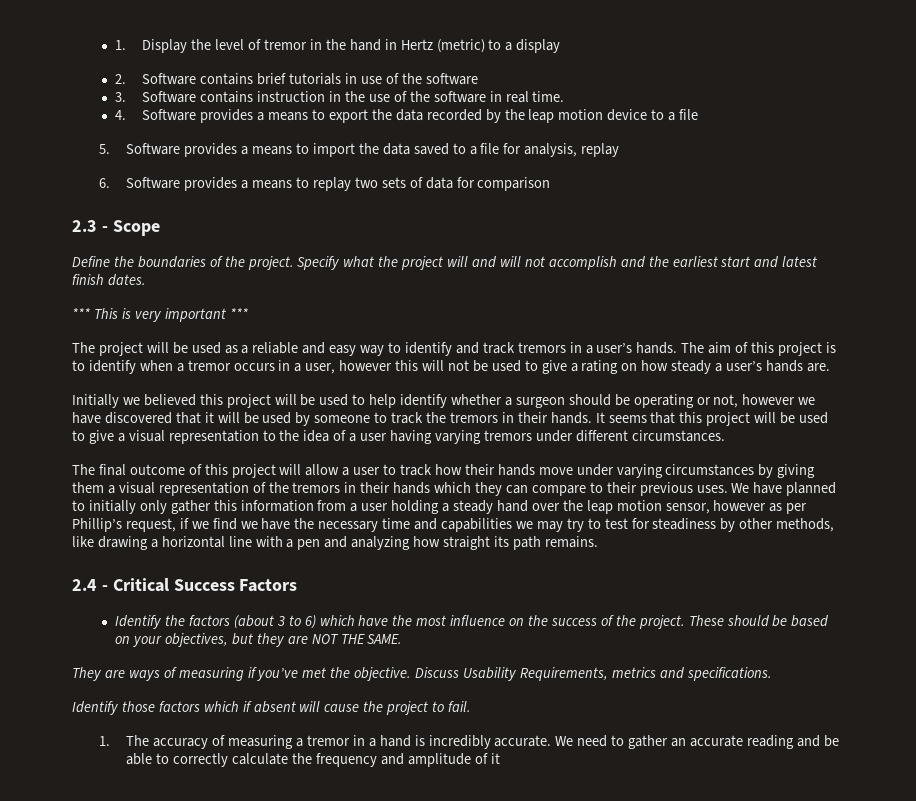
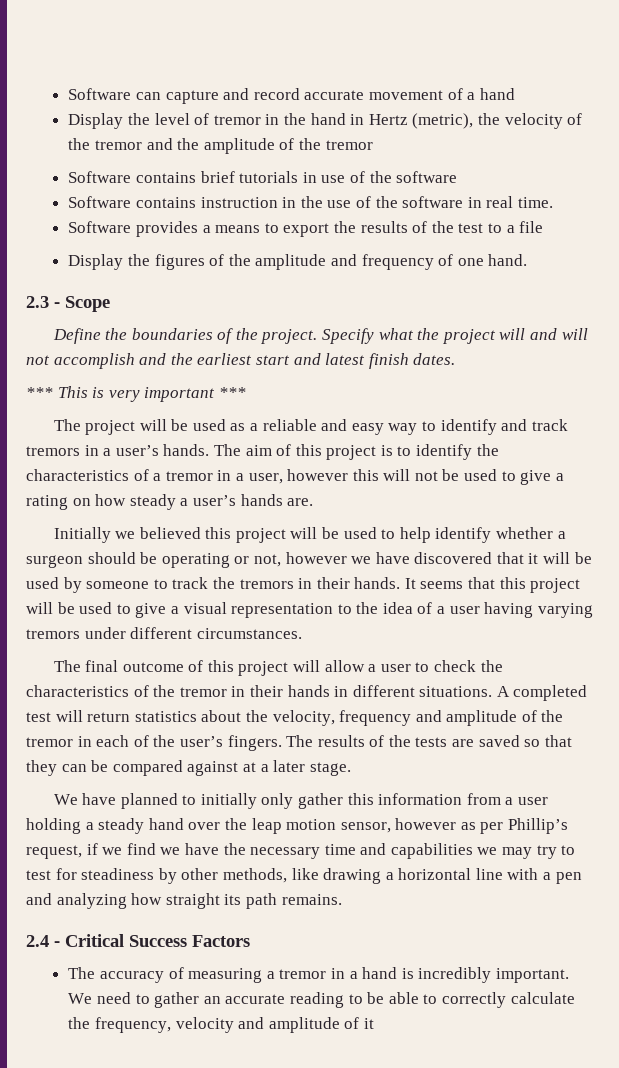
- 1. Display the level of tremor in the hand in Hertz (metric) to a display
- 2. Software contains brief tutorials in use of the software
+ Software can capture and record accurate movement of a hand
+ Display the level of tremor in the hand in Hertz (metric), the velocity of the tremor and the amplitude of the tremor
+ Software contains brief tutorials in use of the software
- 3. Software contains instruction in the use of the software in real time.
+ Software contains instruction in the use of the software in real time.
- 4. Software provides a means to export the data recorded by the leap motion device to a file
- 5. Software provides a means to import the data saved to a file for analysis, replay
- 6. Software provides a means to replay two sets of data for comparison
+ Software provides a means to export the results of the test to a file
+ Display the figures of the amplitude and frequency of one hand.
- The aim of this project is to identify when a tremor occurs in a user, however this will not be used to give a rating on how steady a user’s hands are.
+ The aim of this project is to identify the characteristics of a tremor in a user, however this will not be used to give a rating on how steady a user’s hands are.
- The final outcome of this project will allow a user to track how their hands move under varying circumstances by giving them a visual representation of the tremors in their hands which they can compare to their previous uses. We have planned to initially only gather this information from a user holding a steady hand over the leap motion sensor, however as per Phillip’s request, if we find we have the necessary time and capabilities we may try to test for steadiness by other methods, like drawing a horizontal line with a pen and analyzing how straight its path remains.
+ The final outcome of this project will allow a user to check the characteristics of the tremor in their hands in different situations. A completed test will return statistics about the velocity, frequency and amplitude of the tremor in each of the user’s fingers. The results of the tests are saved so that they can be compared against at a later stage.
+ We have planned to initially only gather this information from a user holding a steady hand over the leap motion sensor, however as per Phillip’s request, if we find we have the necessary time and capabilities we may try to test for steadiness by other methods, like drawing a horizontal line with a pen and analyzing how straight its path remains.
- Identify the factors (about 3 to 6) which have the most influence on the success of the project. These should be based on your objectives, but they are NOT THE SAME.
- They are ways of measuring if you’ve met the objective. Discuss Usability Requirements, metrics and specifications.
- Identify those factors which if absent will cause the project to fail.
- 1. The accuracy of measuring a tremor in a hand is incredibly accurate.
+ The accuracy of measuring a tremor in a hand is incredibly important.
- We need to gather an accurate reading and be able to correctly calculate the frequency and amplitude of it
+ We need to gather an accurate reading to be able to correctly calculate the frequency, velocity and amplitude of it

